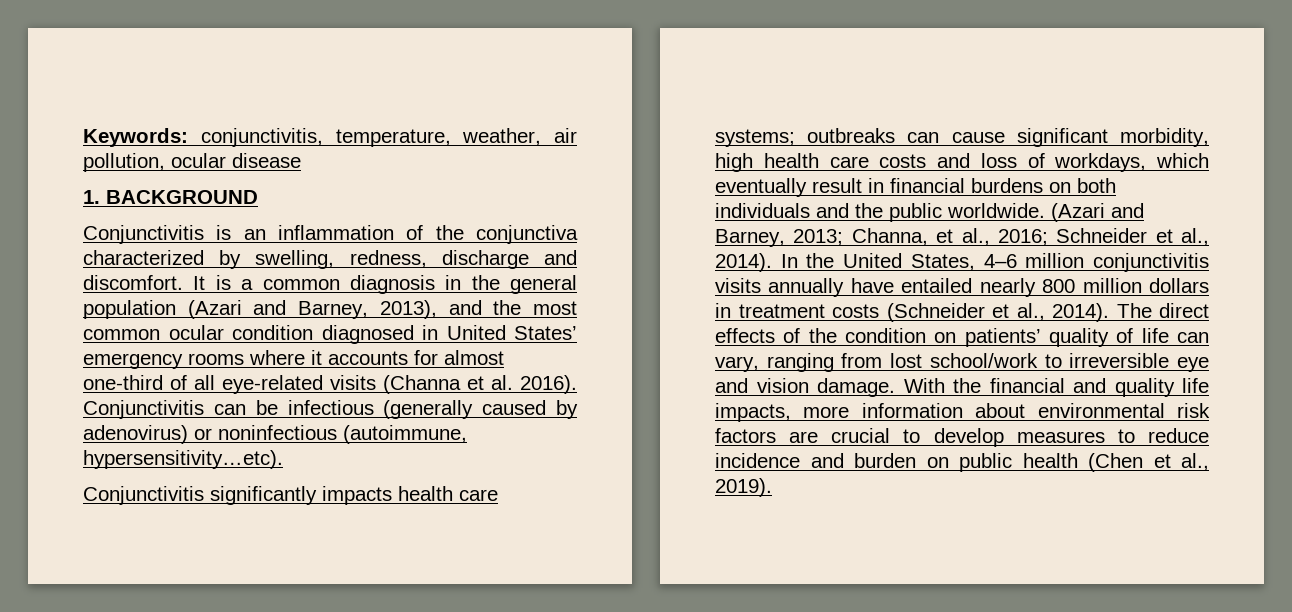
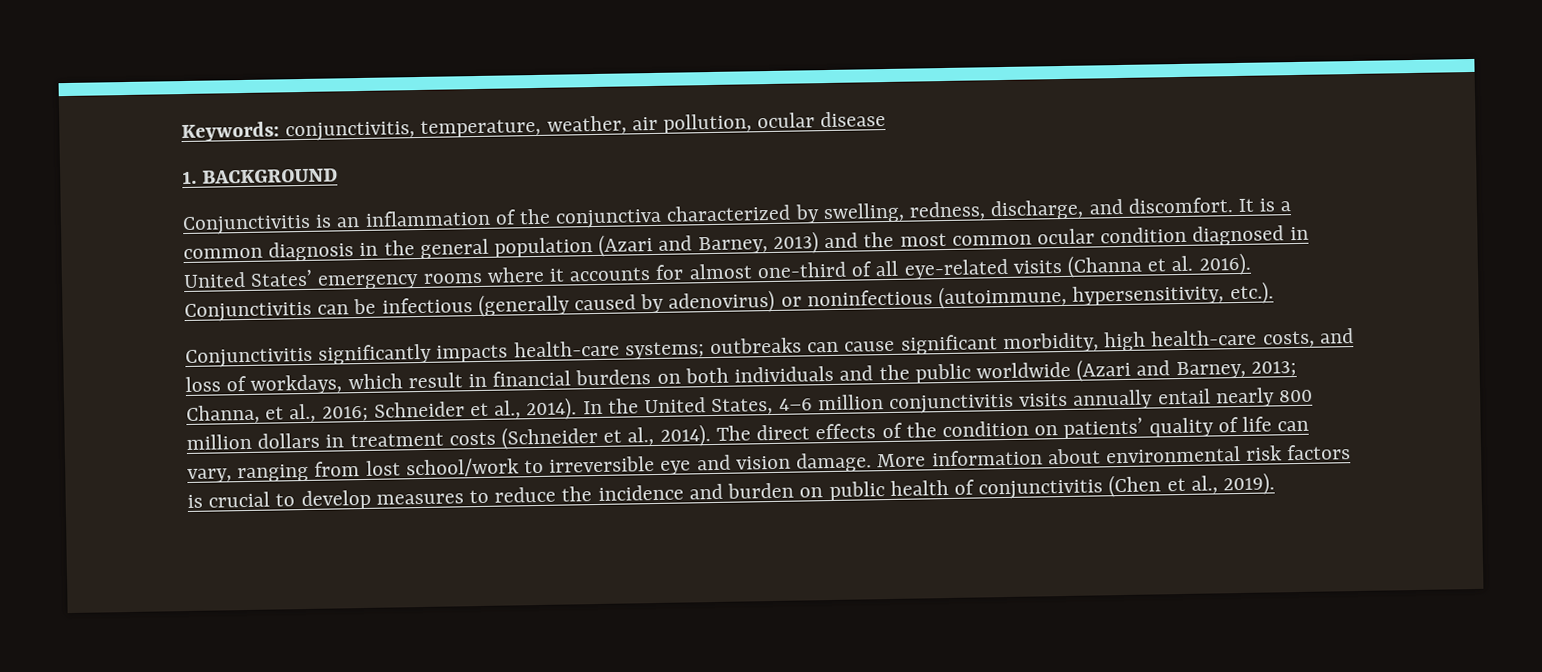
- Conjunctivitis is an inflammation of the conjunctiva characterized by swelling, redness, discharge and discomfort.
+ Conjunctivitis is an inflammation of the conjunctiva characterized by swelling, redness, discharge, and discomfort.
- It is a common diagnosis in the general population (Azari and Barney, 2013), and the most common ocular condition diagnosed in United States’ emergency rooms where it accounts for almost one-third of all eye-related visits (Channa et al. 2016).
+ It is a common diagnosis in the general population (Azari and Barney, 2013) and the most common ocular condition diagnosed in United States’ emergency rooms where it accounts for almost one-third of all eye-related visits (Channa et al. 2016).
- Conjunctivitis can be infectious (generally caused by adenovirus) or noninfectious (autoimmune, hypersensitivity…etc).
+ Conjunctivitis can be infectious (generally caused by adenovirus) or noninfectious (autoimmune, hypersensitivity, etc.).
- Conjunctivitis significantly impacts health care systems; outbreaks can cause significant morbidity, high health care costs and loss of workdays, which eventually result in financial burdens on both individuals and the public worldwide. (Azari and Barney, 2013; Channa, et al., 2016; Schneider et al., 2014).
+ Conjunctivitis significantly impacts health-care systems; outbreaks can cause significant morbidity, high health-care costs, and loss of workdays, which result in financial burdens on both individuals and the public worldwide (Azari and Barney, 2013; Channa, et al., 2016; Schneider et al., 2014).
- In the United States, 4–6 million conjunctivitis visits annually have entailed nearly 800 million dollars in treatment costs (Schneider et al., 2014).
+ In the United States, 4–6 million conjunctivitis visits annually entail nearly 800 million dollars in treatment costs (Schneider et al., 2014).
- With the financial and quality life impacts, more information about environmental risk factors are crucial to develop measures to reduce incidence and burden on public health (Chen et al., 2019).
+ More information about environmental risk factors is crucial to develop measures to reduce the incidence and burden on public health of conjunctivitis (Chen et al., 2019).

